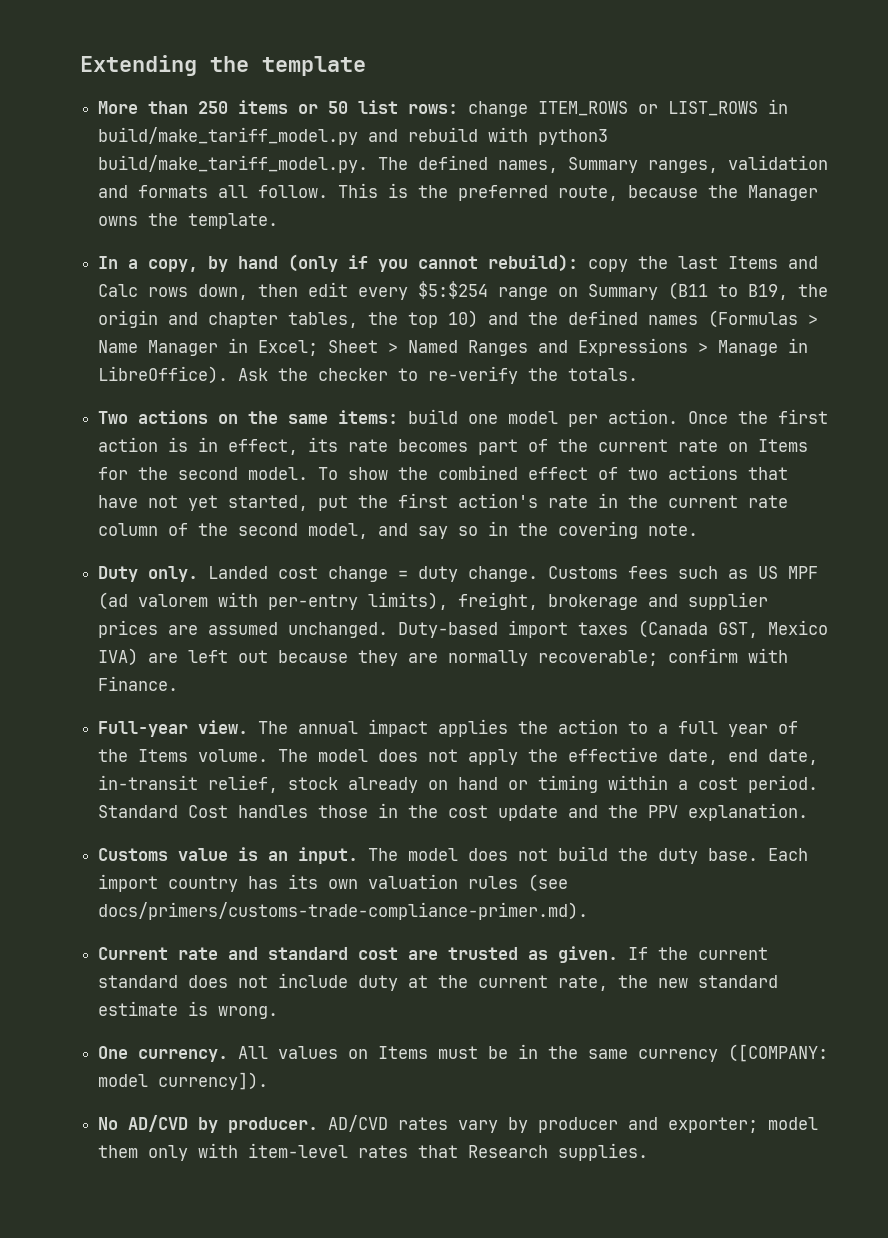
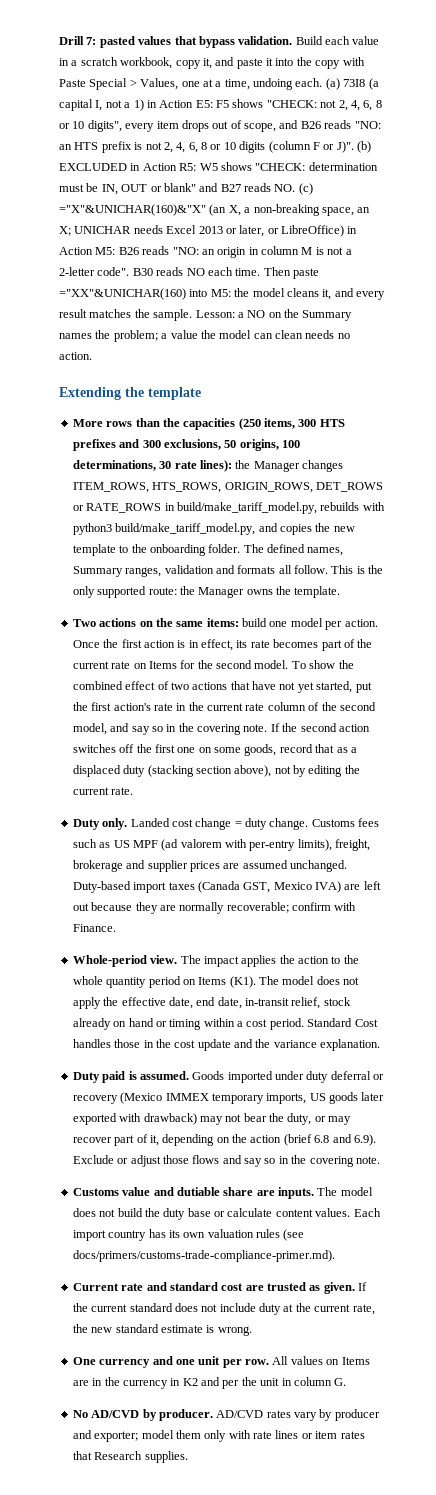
+ Drill 7: pasted values that bypass validation. Build each value in a scratch workbook, copy it, and paste it into the copy with Paste Special > Values, one at a time, undoing each. (a) 73I8 (a capital I, not a 1) in Action E5: F5 shows "CHECK: not 2, 4, 6, 8 or 10 digits", every item drops out of scope, and B26 reads "NO: an HTS prefix is not 2, 4, 6, 8 or 10 digits (column F or J)". (b) EXCLUDED in Action R5: W5 shows "CHECK: determination must be IN, OUT or blank" and B27 reads NO. (c) ="X"&UNICHAR(160)&"X" (an X, a non-breaking space, an X; UNICHAR needs Excel 2013 or later, or LibreOffice) in Action M5: B26 reads "NO: an origin in column M is not a 2-letter code". B30 reads NO each time. Then paste ="XX"&UNICHAR(160) into M5: the model cleans it, and every result matches the sample. Lesson: a NO on the Summary names the problem; a value the model can clean needs no action.
  Extending the template
- More than 250 items or 50 list rows: change ITEM_ROWS or LIST_ROWS in build/make_tariff_model.py and rebuild with python3 build/make_tariff_model.py. The defined names, Summary ranges, validation and formats all follow.
+ More rows than the capacities (250 items, 300 HTS prefixes and 300 exclusions, 50 origins, 100 determinations, 30 rate lines): the Manager changes ITEM_ROWS, HTS_ROWS, ORIGIN_ROWS, DET_ROWS or RATE_ROWS in build/make_tariff_model.py, rebuilds with python3 build/make_tariff_model.py, and copies the new template to the onboarding folder. The defined names, Summary ranges, validation and formats all follow.
- This is the preferred route, because the Manager owns the template.
+ This is the only supported route: the Manager owns the template.
- In a copy, by hand (only if you cannot rebuild): copy the last Items and Calc rows down, then edit every $5:$254 range on Summary (B11 to B19, the origin and chapter tables, the top 10) and the defined names (Formulas > Name Manager in Excel; Sheet > Named Ranges and Expressions > Manage in LibreOffice). Ask the checker to re-verify the totals.
+ If the second action switches off the first one on some goods, record that as a displaced duty (stacking section above), not by editing the current rate.
- Full-year view.
+ Whole-period view.
- The annual impact applies the action to a full year of the Items volume. The model does not apply the effective date, end date, in-transit relief, stock already on hand or timing within a cost period.
+ The impact applies the action to the whole quantity period on Items (K1). The model does not apply the effective date, end date, in-transit relief, stock already on hand or timing within a cost period.
- Standard Cost handles those in the cost update and the PPV explanation.
+ Standard Cost handles those in the cost update and the variance explanation.
- Customs value is an input.
+ Duty paid is assumed. Goods imported under duty deferral or recovery (Mexico IMMEX temporary imports, US goods later exported with drawback) may not bear the duty, or may recover part of it, depending on the action (brief 6.8 and 6.9). Exclude or adjust those flows and say so in the covering note.
+ Customs value and dutiable share are inputs.
- The model does not build the duty base.
+ The model does not build the duty base or calculate content values.
- One currency. All values on Items must be in the same currency ([COMPANY: model currency]).
+ One currency and one unit per row. All values on Items are in the currency in K2 and per the unit in column G.
- AD/CVD rates vary by producer and exporter; model them only with item-level rates that Research supplies.
+ AD/CVD rates vary by producer and exporter; model them only with rate lines or item rates that Research supplies.

